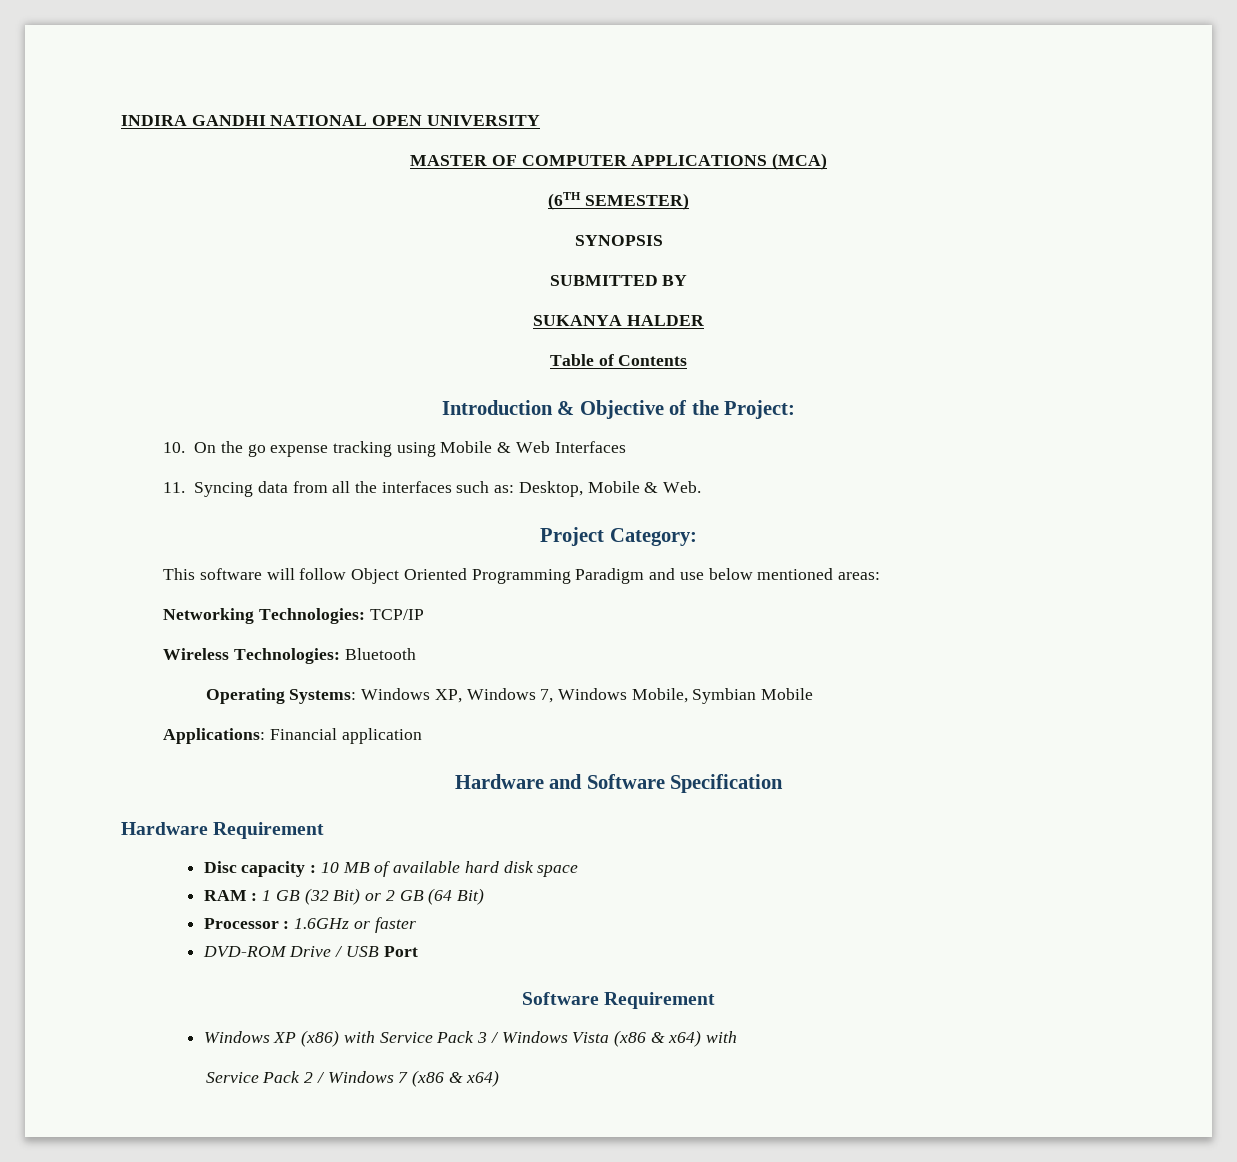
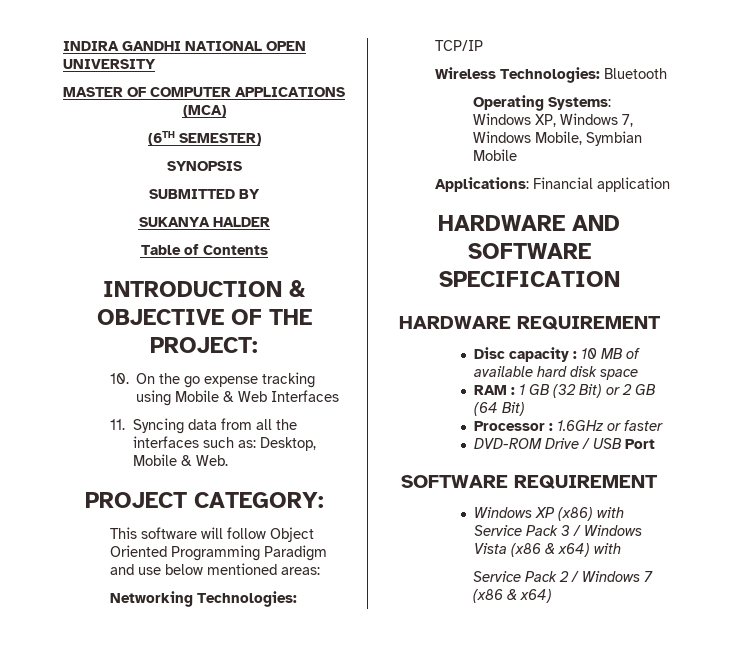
- Introduction & Objective of the Project:
+ INTRODUCTION & OBJECTIVE OF THE PROJECT:
- Project Category:
+ PROJECT CATEGORY:
- Hardware and Software Specification
- Hardware Requirement
+ HARDWARE AND SOFTWARE SPECIFICATION
+ HARDWARE REQUIREMENT
- Software Requirement
+ SOFTWARE REQUIREMENT

